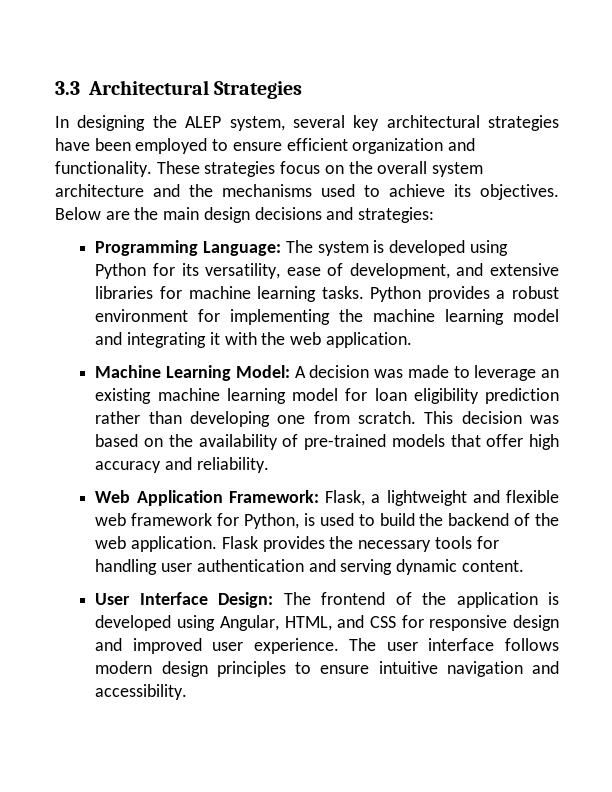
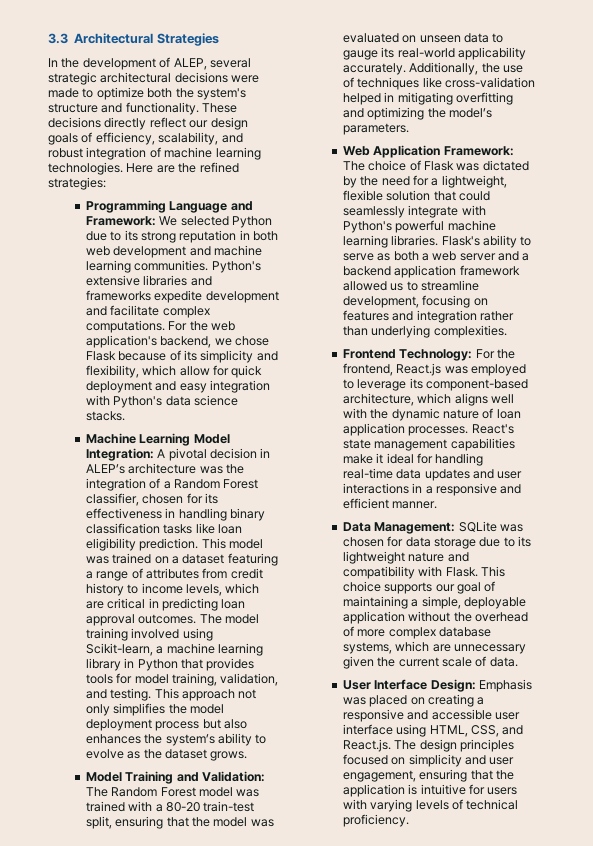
- In designing the ALEP system, several key architectural strategies have been employed to ensure efficient organization and functionality. These strategies focus on the overall system architecture and the mechanisms used to achieve its objectives. Below are the main design decisions and strategies:
- Programming Language: The system is developed using Python for its versatility, ease of development, and extensive libraries for machine learning tasks. Python provides a robust environment for implementing the machine learning model and integrating it with the web application.
- Machine Learning Model: A decision was made to leverage an existing machine learning model for loan eligibility prediction rather than developing one from scratch. This decision was based on the availability of pre-trained models that offer high accuracy and reliability.
- Web Application Framework: Flask, a lightweight and flexible web framework for Python, is used to build the backend of the web application. Flask provides the necessary tools for handling user authentication and serving dynamic content.
- User Interface Design: The frontend of the application is developed using Angular, HTML, and CSS for responsive design and improved user experience. The user interface follows modern design principles to ensure intuitive navigation and accessibility.
+ In the development of ALEP, several strategic architectural decisions were made to optimize both the system's structure and functionality. These decisions directly reflect our design goals of efficiency, scalability, and robust integration of machine learning technologies. Here are the refined strategies:
+ Programming Language and Framework: We selected Python due to its strong reputation in both web development and machine learning communities. Python's extensive libraries and frameworks expedite development and facilitate complex computations. For the web application's backend, we chose Flask because of its simplicity and flexibility, which allow for quick deployment and easy integration with Python's data science stacks.
+ Machine Learning Model Integration: A pivotal decision in ALEP’s architecture was the integration of a Random Forest classifier, chosen for its effectiveness in handling binary classification tasks like loan eligibility prediction. This model was trained on a dataset featuring a range of attributes from credit history to income levels, which are critical in predicting loan approval outcomes. The model training involved using Scikit-learn, a machine learning library in Python that provides tools for model training, validation, and testing. This approach not only simplifies the model deployment process but also enhances the system’s ability to evolve as the dataset grows.
+ Model Training and Validation: The Random Forest model was trained with a 80-20 train-test split, ensuring that the model was evaluated on unseen data to gauge its real-world applicability accurately. Additionally, the use of techniques like cross-validation helped in mitigating overfitting and optimizing the model’s parameters.
+ Web Application Framework: The choice of Flask was dictated by the need for a lightweight, flexible solution that could seamlessly integrate with Python's powerful machine learning libraries. Flask's ability to serve as both a web server and a backend application framework allowed us to streamline development, focusing on features and integration rather than underlying complexities.
+ Frontend Technology: For the frontend, React.js was employed to leverage its component-based architecture, which aligns well with the dynamic nature of loan application processes. React's state management capabilities make it ideal for handling real-time data updates and user interactions in a responsive and efficient manner.
+ Data Management: SQLite was chosen for data storage due to its lightweight nature and compatibility with Flask. This choice supports our goal of maintaining a simple, deployable application without the overhead of more complex database systems, which are unnecessary given the current scale of data.
+ User Interface Design: Emphasis was placed on creating a responsive and accessible user interface using HTML, CSS, and React.js. The design principles focused on simplicity and user engagement, ensuring that the application is intuitive for users with varying levels of technical proficiency.

